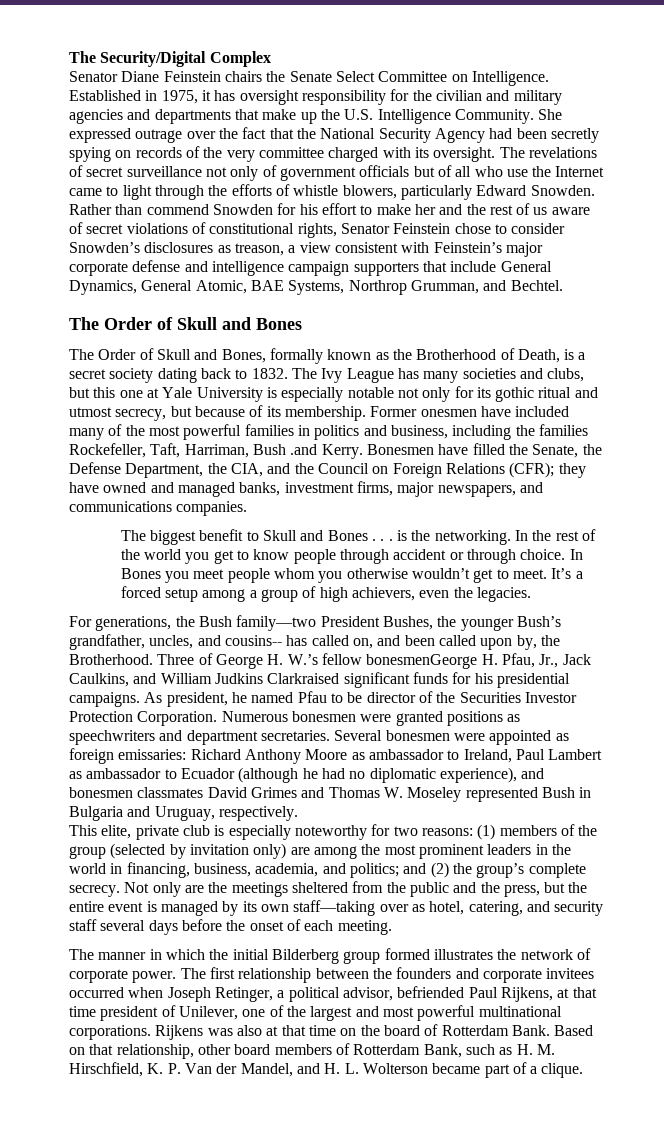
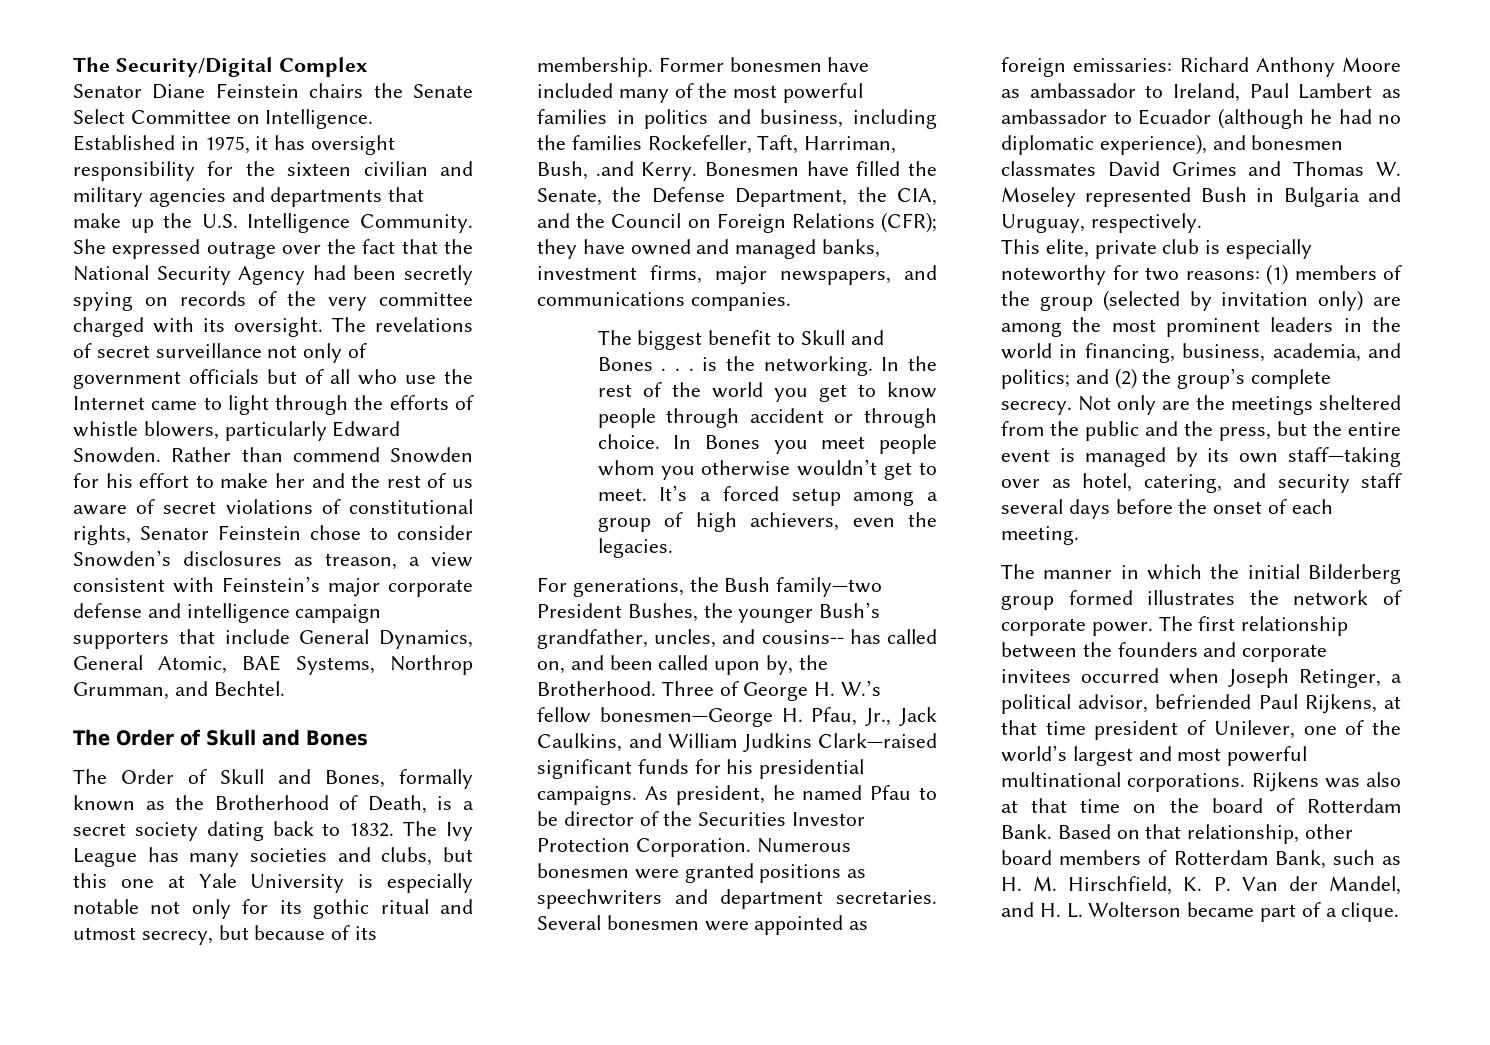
- Established in 1975, it has oversight responsibility for the civilian and military agencies and departments that make up the U.S. Intelligence Community.
+ Established in 1975, it has oversight responsibility for the sixteen civilian and military agencies and departments that make up the U.S. Intelligence Community.
- Former onesmen have included many of the most powerful families in politics and business, including the families Rockefeller, Taft, Harriman, Bush .and Kerry.
+ Former bonesmen have included many of the most powerful families in politics and business, including the families Rockefeller, Taft, Harriman, Bush, .and Kerry.
- Three of George H. W.’s fellow bonesmenGeorge H. Pfau, Jr., Jack Caulkins, and William Judkins Clarkraised significant funds for his presidential campaigns.
+ Three of George H. W.’s fellow bonesmen—George H. Pfau, Jr., Jack Caulkins, and William Judkins Clark—raised significant funds for his presidential campaigns.
- The first relationship between the founders and corporate invitees occurred when Joseph Retinger, a political advisor, befriended Paul Rijkens, at that time president of Unilever, one of the largest and most powerful multinational corporations.
+ The first relationship between the founders and corporate invitees occurred when Joseph Retinger, a political advisor, befriended Paul Rijkens, at that time president of Unilever, one of the world’s largest and most powerful multinational corporations.

